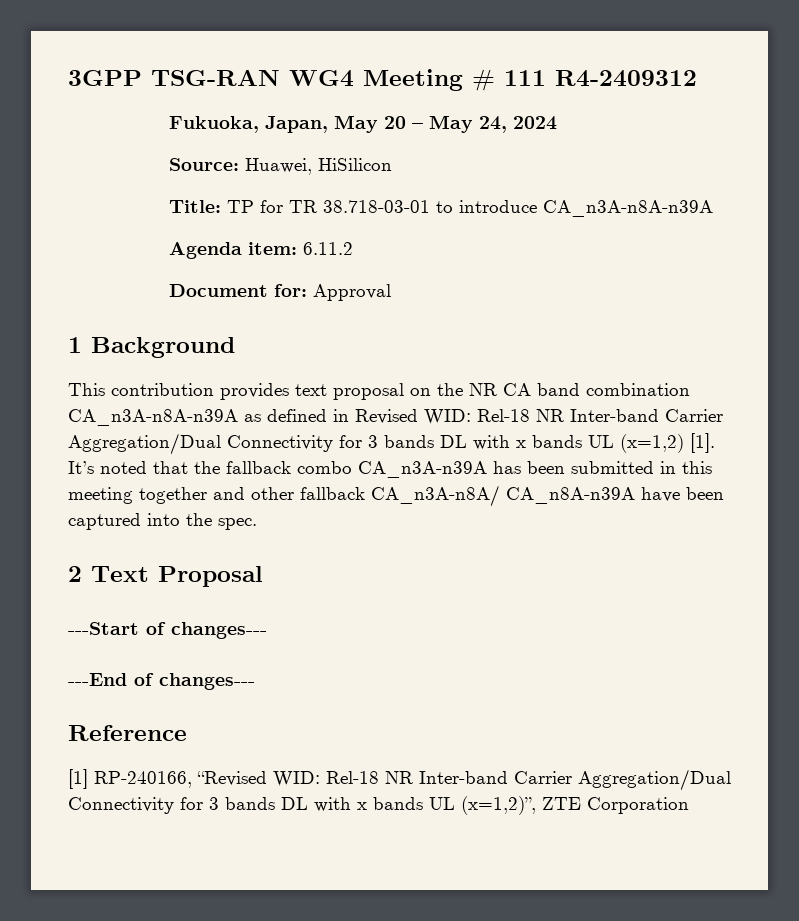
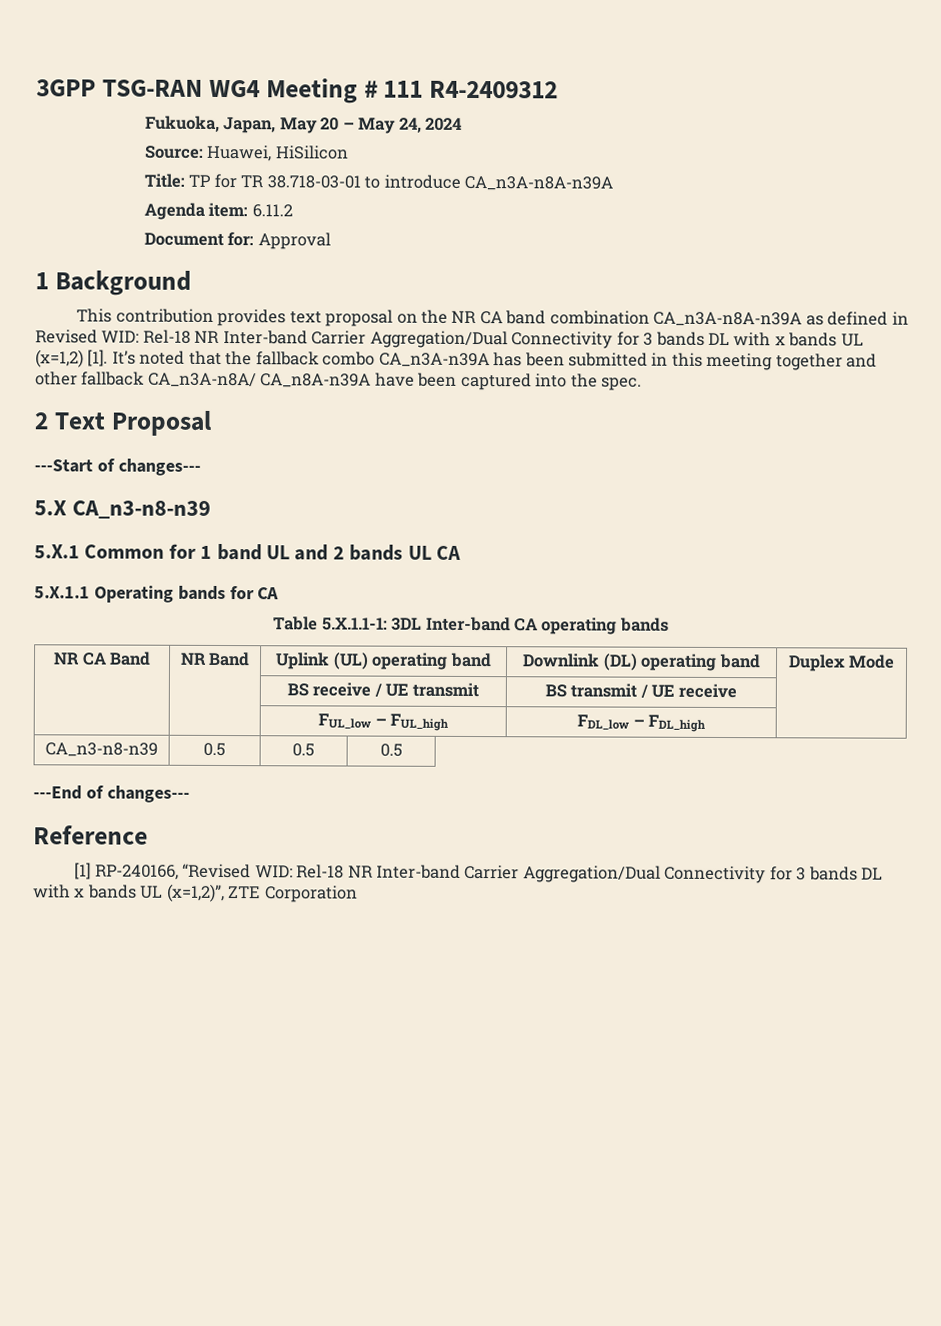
+ 5.X CA_n3-n8-n39
+ 5.X.1 Common for 1 band UL and 2 bands UL CA
+ 5.X.1.1 Operating bands for CA
+ Table 5.X.1.1-1: 3DL Inter-band CA operating bands
+ NR CA Band | NR Band | Uplink (UL) operating band | Downlink (DL) operating band | Duplex Mode
+ | | BS receive / UE transmit | BS transmit / UE receive |
+ | | FUL_low – FUL_high | FDL_low – FDL_high |
+ CA_n3-n8-n39 | 0.5 | 0.5 | 0.5

